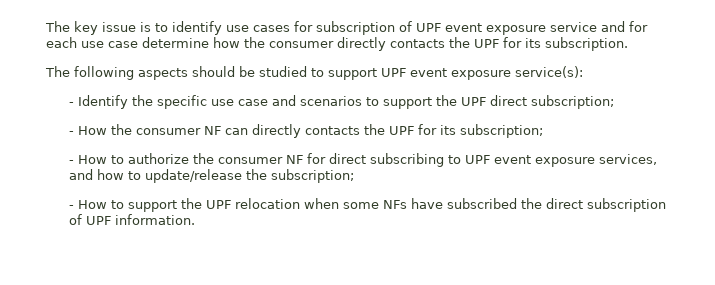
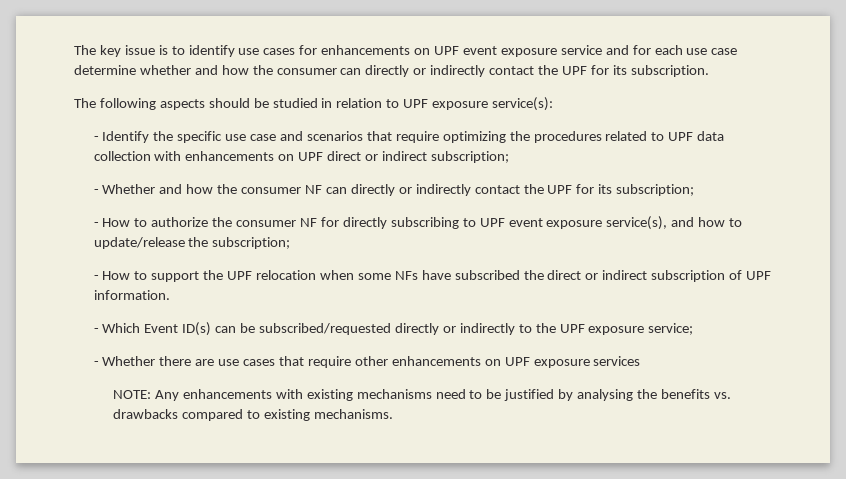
- The key issue is to identify use cases for subscription of UPF event exposure service and for each use case determine how the consumer directly contacts the UPF for its subscription.
+ The key issue is to identify use cases for enhancements on UPF event exposure service and for each use case determine whether and how the consumer can directly or indirectly contact the UPF for its subscription.
- The following aspects should be studied to support UPF event exposure service(s):
+ The following aspects should be studied in relation to UPF exposure service(s):
- - Identify the specific use case and scenarios to support the UPF direct subscription;
- - How the consumer NF can directly contacts the UPF for its subscription;
+ - Identify the specific use case and scenarios that require optimizing the procedures related to UPF data collection with enhancements on UPF direct or indirect subscription;
+ - Whether and how the consumer NF can directly or indirectly contact the UPF for its subscription;
- - How to authorize the consumer NF for direct subscribing to UPF event exposure services, and how to update/release the subscription;
+ - How to authorize the consumer NF for directly subscribing to UPF event exposure service(s), and how to update/release the subscription;
- - How to support the UPF relocation when some NFs have subscribed the direct subscription of UPF information.
+ - How to support the UPF relocation when some NFs have subscribed the direct or indirect subscription of UPF information.
+ - Which Event ID(s) can be subscribed/requested directly or indirectly to the UPF exposure service;
+ - Whether there are use cases that require other enhancements on UPF exposure services
+ NOTE: Any enhancements with existing mechanisms need to be justified by analysing the benefits vs. drawbacks compared to existing mechanisms.

